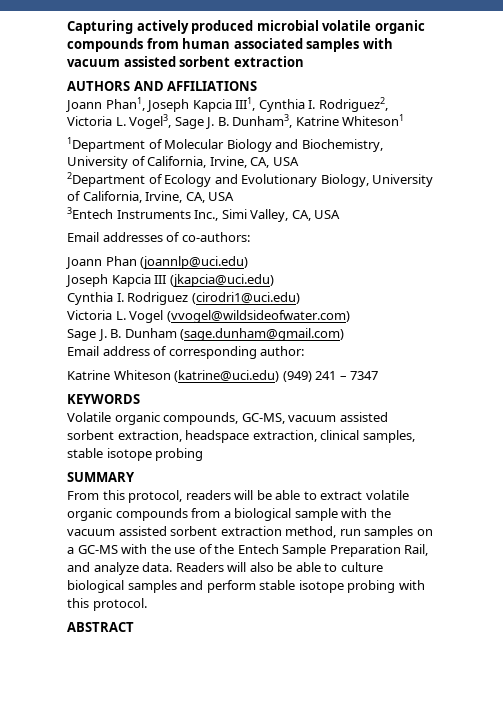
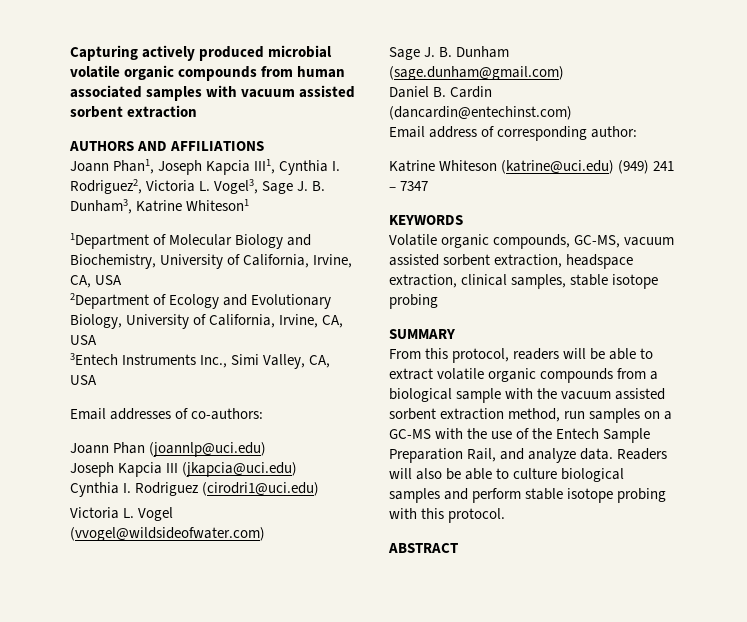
+ Daniel B. Cardin (dancardin@entechinst.com)

